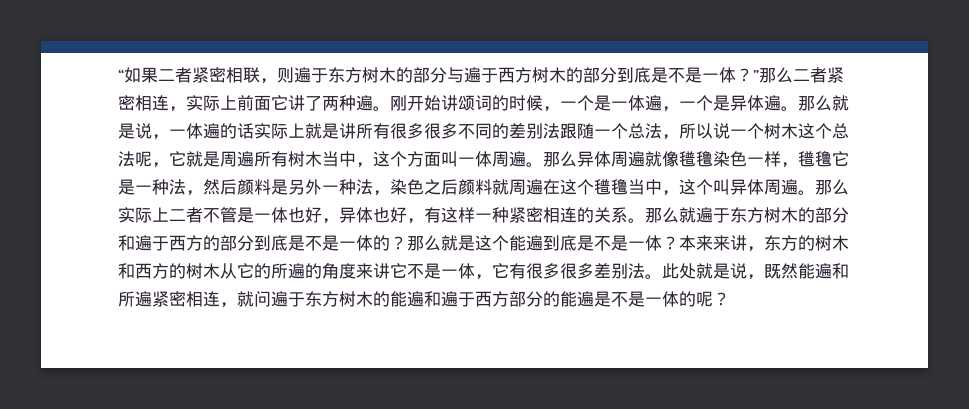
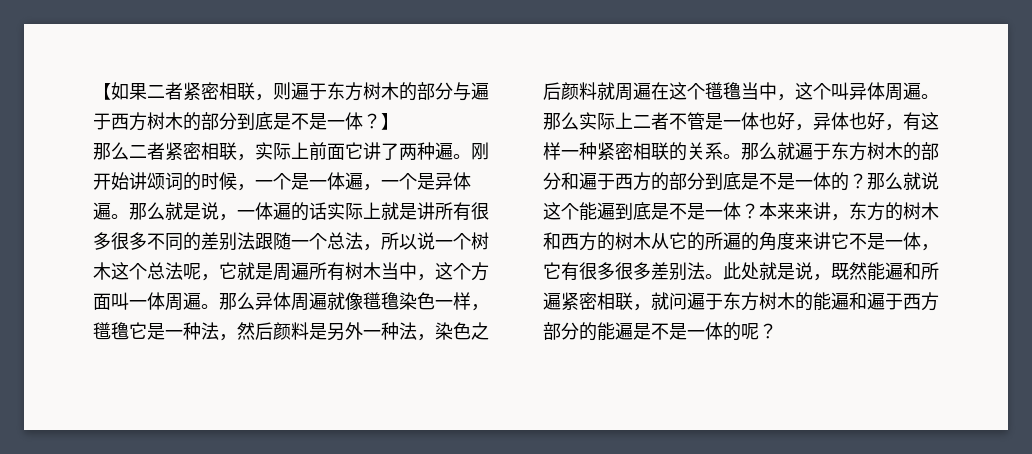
- “如果二者紧密相联，则遍于东方树木的部分与遍于西方树木的部分到底是不是一体？”那么二者紧密相连，实际上前面它讲了两种遍。
+ 【如果二者紧密相联，则遍于东方树木的部分与遍于西方树木的部分到底是不是一体？】
+ 那么二者紧密相联，实际上前面它讲了两种遍。
- 那么实际上二者不管是一体也好，异体也好，有这样一种紧密相连的关系。
+ 那么实际上二者不管是一体也好，异体也好，有这样一种紧密相联的关系。
- 那么就是这个能遍到底是不是一体？
+ 那么就说这个能遍到底是不是一体？
- 此处就是说，既然能遍和所遍紧密相连，就问遍于东方树木的能遍和遍于西方部分的能遍是不是一体的呢？
+ 此处就是说，既然能遍和所遍紧密相联，就问遍于东方树木的能遍和遍于西方部分的能遍是不是一体的呢？

